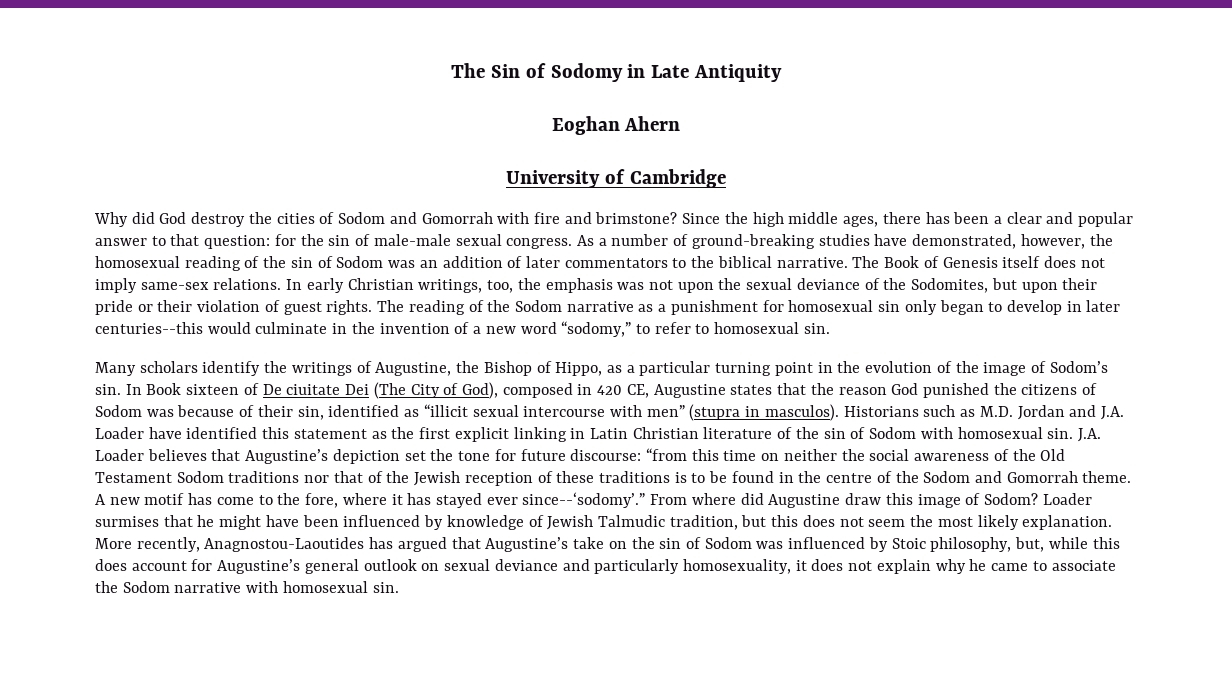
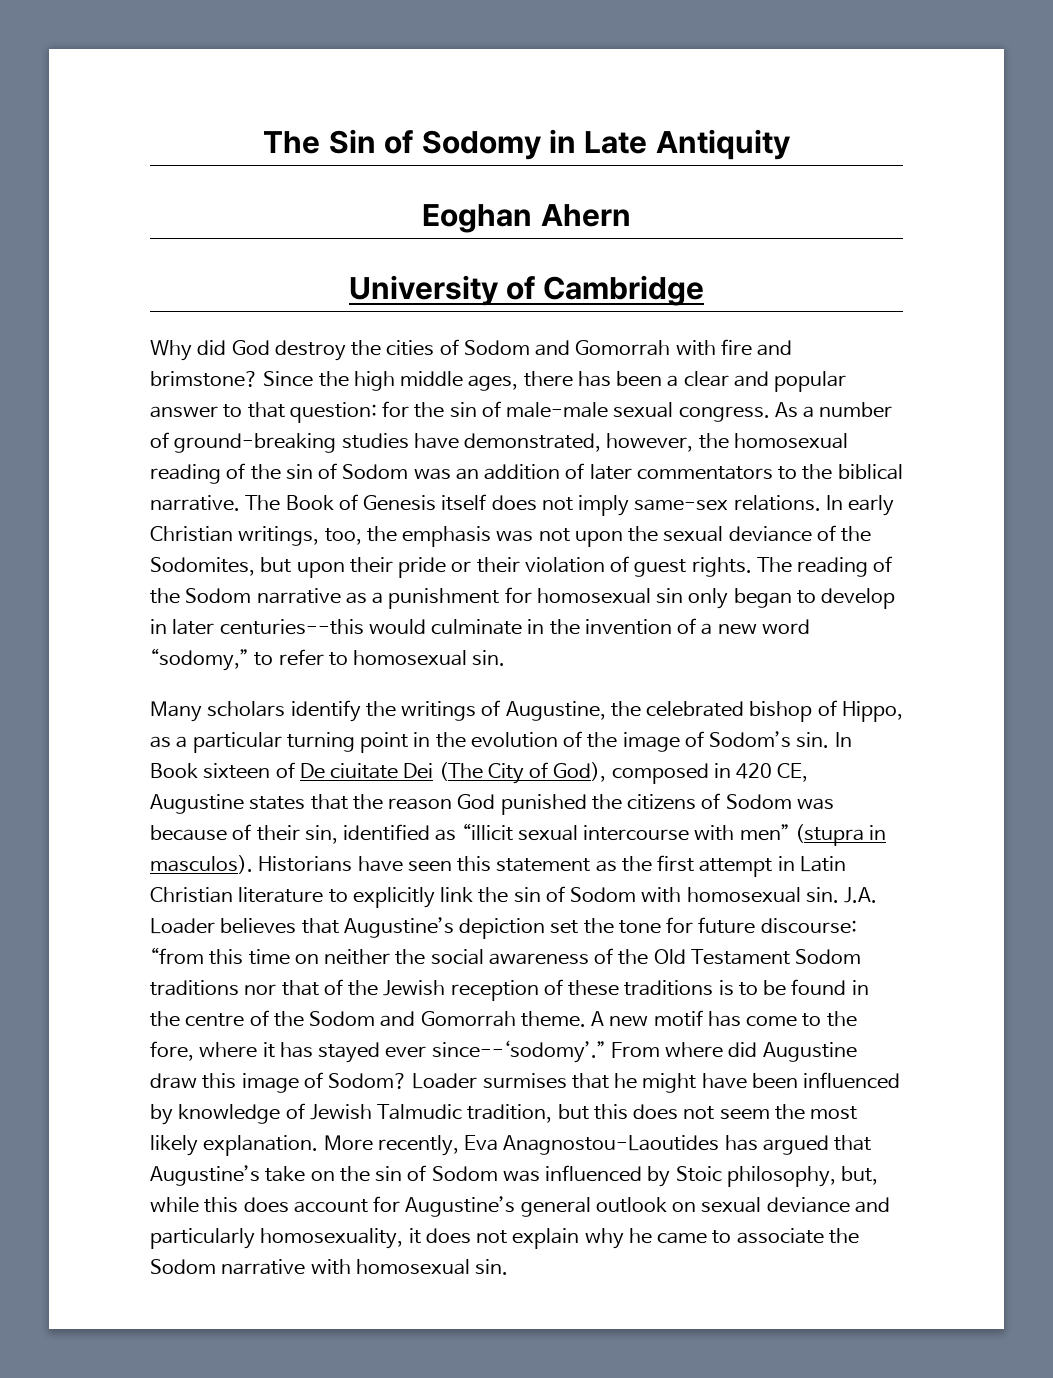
- Many scholars identify the writings of Augustine, the Bishop of Hippo, as a particular turning point in the evolution of the image of Sodom’s sin.
+ Many scholars identify the writings of Augustine, the celebrated bishop of Hippo, as a particular turning point in the evolution of the image of Sodom’s sin.
- Historians such as M.D. Jordan and J.A. Loader have identified this statement as the first explicit linking in Latin Christian literature of the sin of Sodom with homosexual sin.
+ Historians have seen this statement as the first attempt in Latin Christian literature to explicitly link the sin of Sodom with homosexual sin.
- More recently, Anagnostou-Laoutides has argued that Augustine’s take on the sin of Sodom was influenced by Stoic philosophy, but, while this does account for Augustine’s general outlook on sexual deviance and particularly homosexuality, it does not explain why he came to associate the Sodom narrative with homosexual sin.
+ More recently, Eva Anagnostou-Laoutides has argued that Augustine’s take on the sin of Sodom was influenced by Stoic philosophy, but, while this does account for Augustine’s general outlook on sexual deviance and particularly homosexuality, it does not explain why he came to associate the Sodom narrative with homosexual sin.

